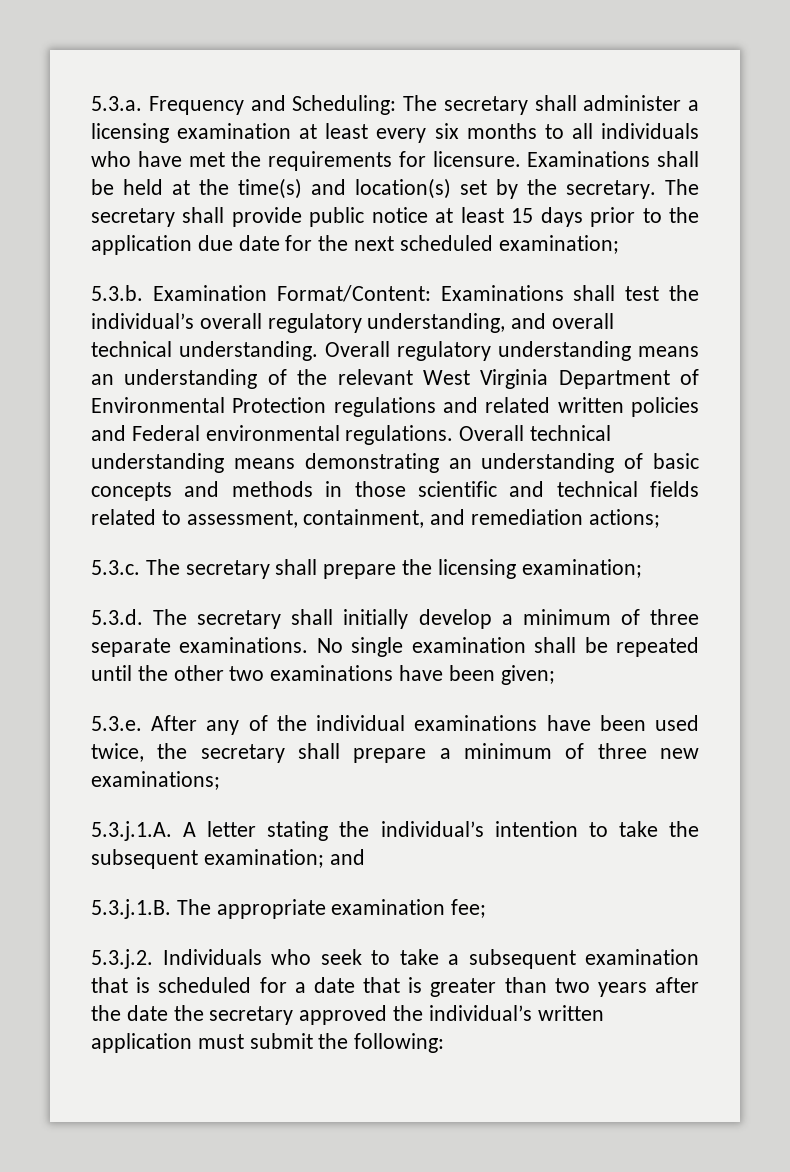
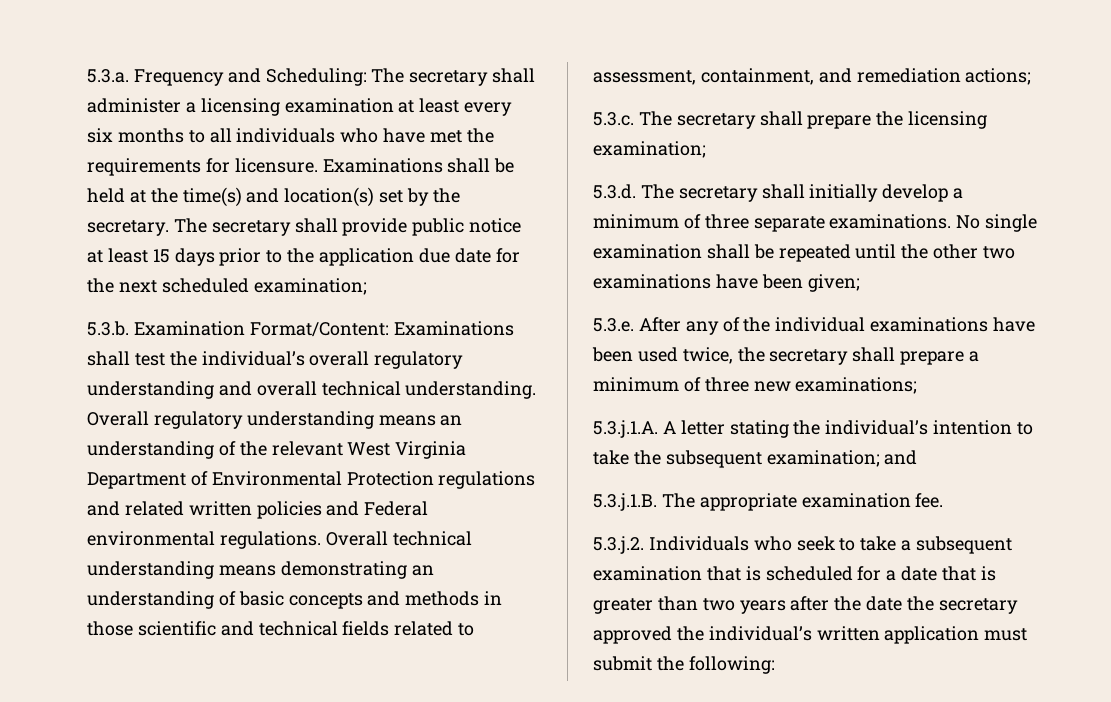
- 5.3.b. Examination Format/Content: Examinations shall test the individual’s overall regulatory understanding, and overall technical understanding.
+ 5.3.b. Examination Format/Content: Examinations shall test the individual’s overall regulatory understanding and overall technical understanding.
- 5.3.j.1.B. The appropriate examination fee;
+ 5.3.j.1.B. The appropriate examination fee.

